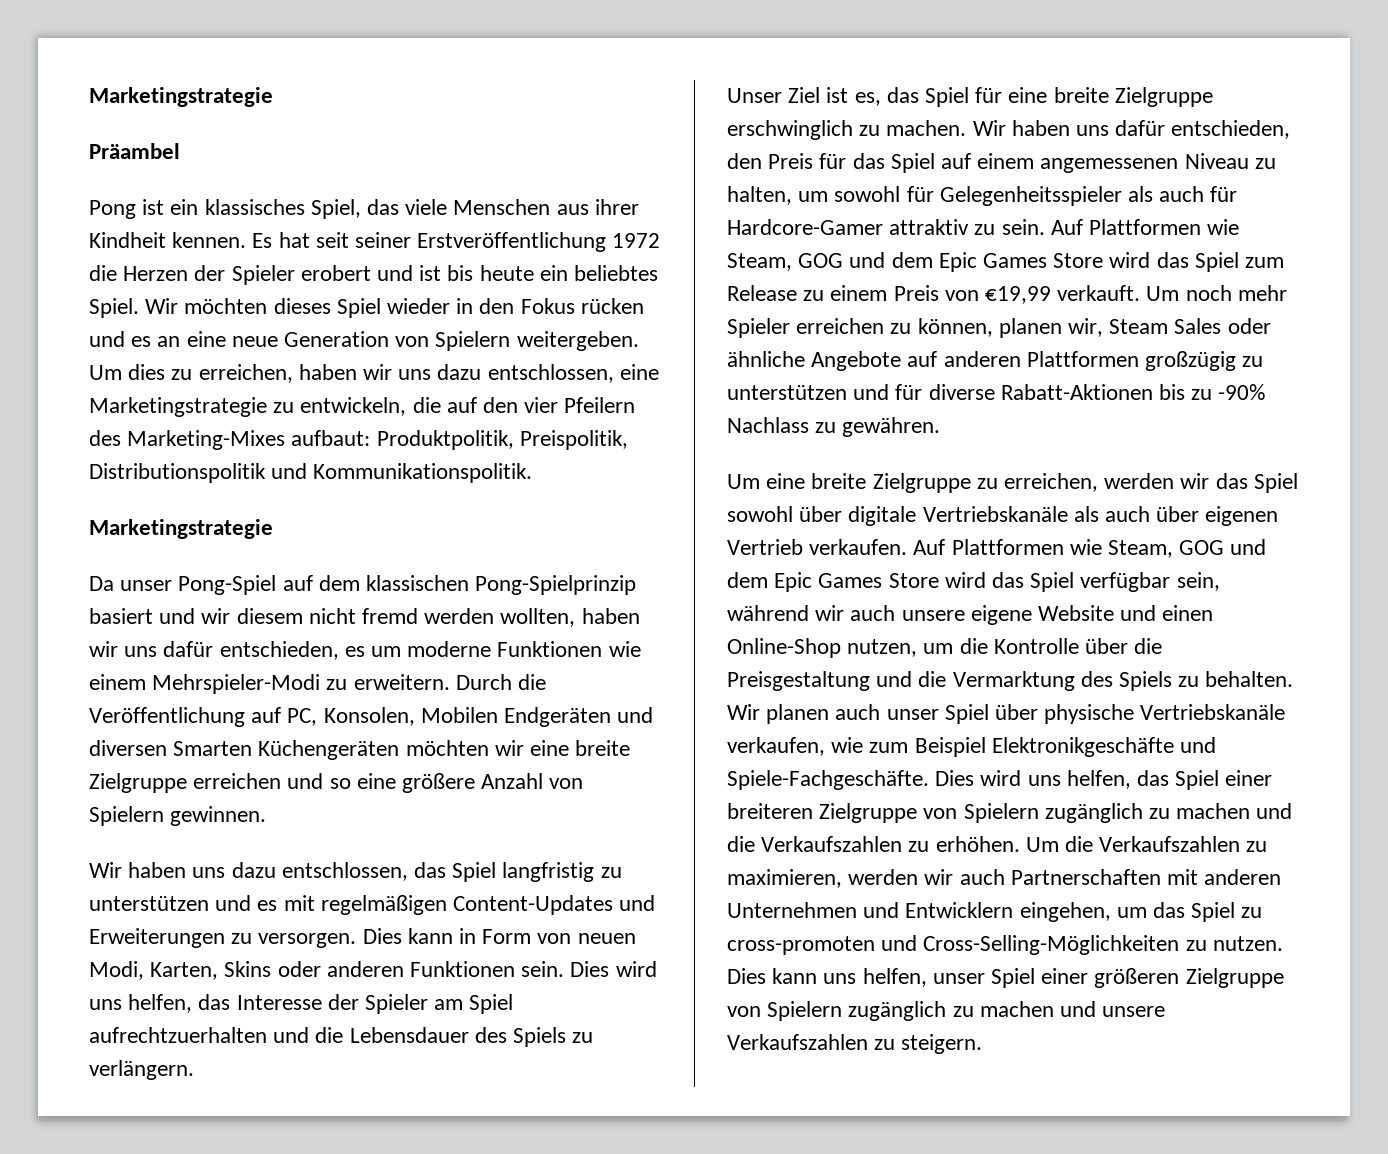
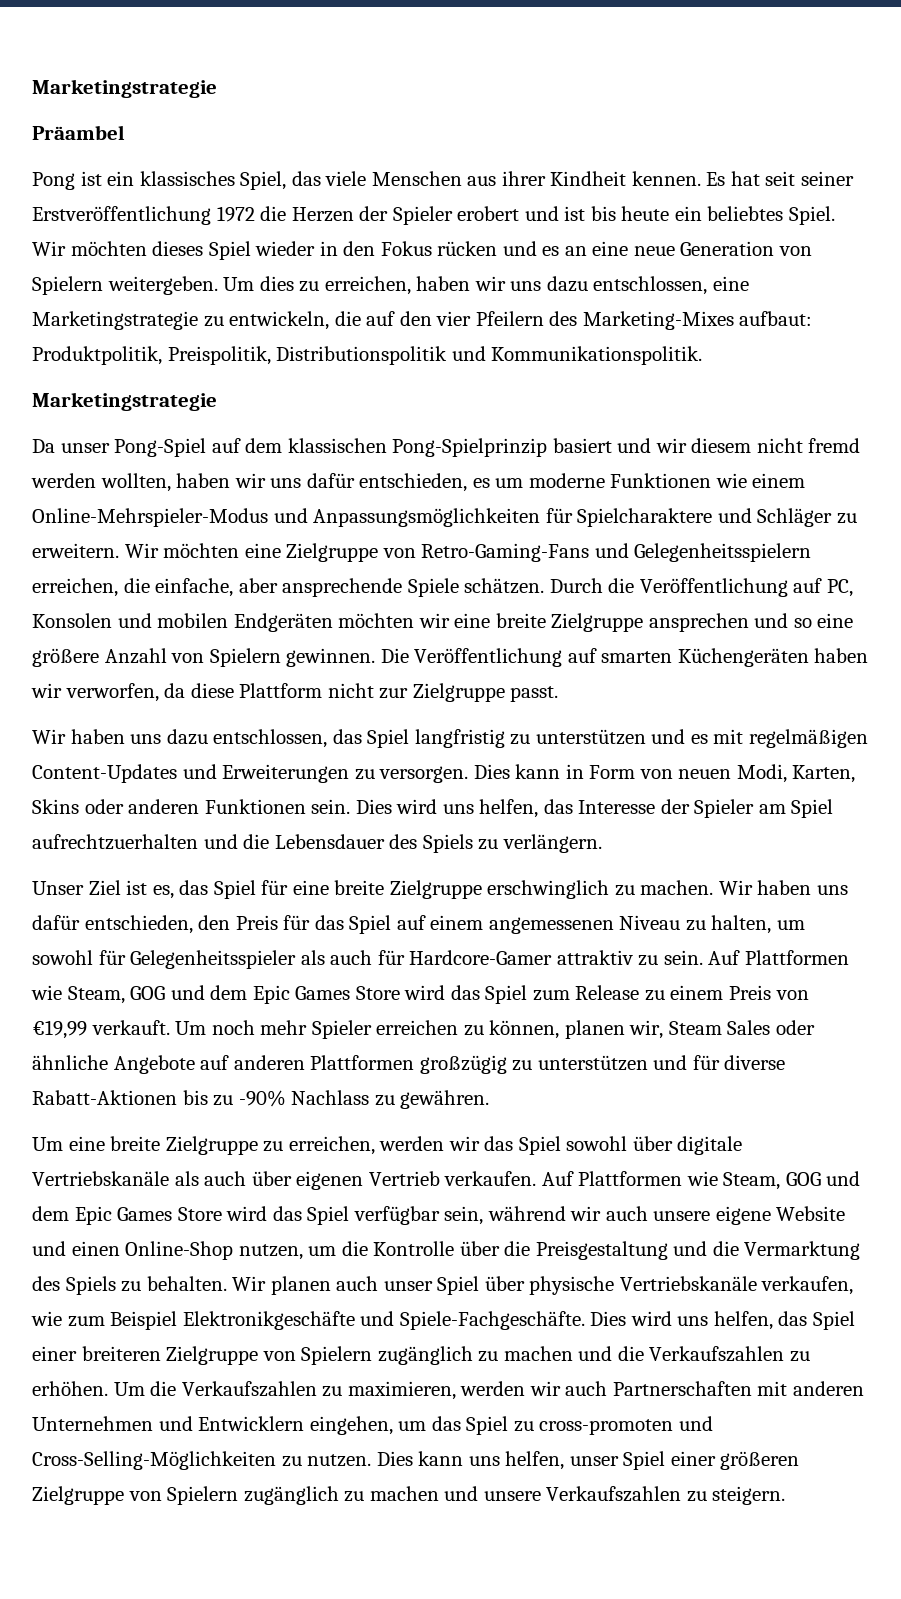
- Da unser Pong-Spiel auf dem klassischen Pong-Spielprinzip basiert und wir diesem nicht fremd werden wollten, haben wir uns dafür entschieden, es um moderne Funktionen wie einem Mehrspieler-Modi zu erweitern.
+ Da unser Pong-Spiel auf dem klassischen Pong-Spielprinzip basiert und wir diesem nicht fremd werden wollten, haben wir uns dafür entschieden, es um moderne Funktionen wie einem Online-Mehrspieler-Modus und Anpassungsmöglichkeiten für Spielcharaktere und Schläger zu erweitern. Wir möchten eine Zielgruppe von Retro-Gaming-Fans und Gelegenheitsspielern erreichen, die einfache, aber ansprechende Spiele schätzen.
- Durch die Veröffentlichung auf PC, Konsolen, Mobilen Endgeräten und diversen Smarten Küchengeräten möchten wir eine breite Zielgruppe erreichen und so eine größere Anzahl von Spielern gewinnen.
+ Durch die Veröffentlichung auf PC, Konsolen und mobilen Endgeräten möchten wir eine breite Zielgruppe ansprechen und so eine größere Anzahl von Spielern gewinnen. Die Veröffentlichung auf smarten Küchengeräten haben wir verworfen, da diese Plattform nicht zur Zielgruppe passt.

